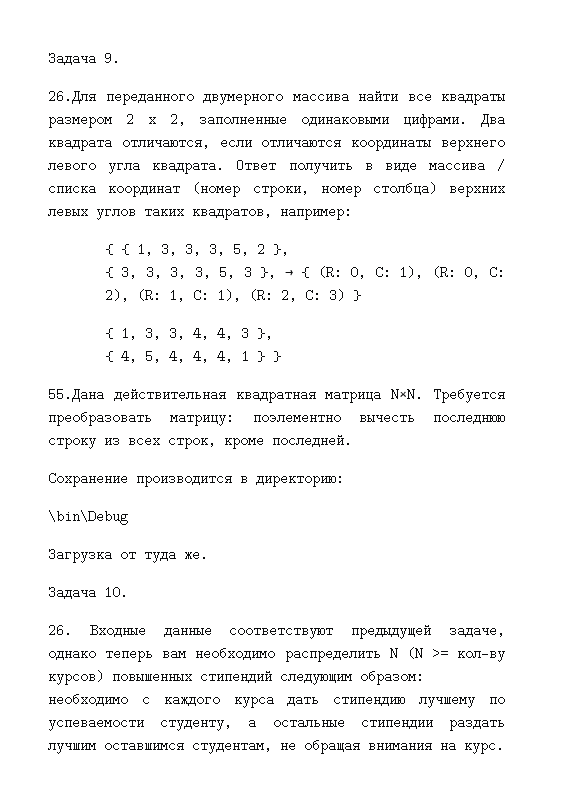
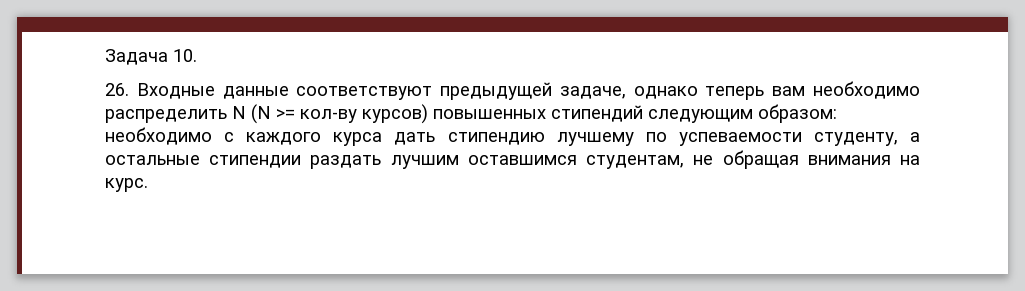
- Задача 9.
- 26.Для переданного двумерного массива найти все квадраты размером 2 x 2, заполненные одинаковыми цифрами. Два квадрата отличаются, если отличаются координаты верхнего левого угла квадрата. Ответ получить в виде массива / списка координат (номер строки, номер столбца) верхних левых углов таких квадратов, например:
- { { 1, 3, 3, 3, 5, 2 },
- { 3, 3, 3, 3, 5, 3 }, → { (R: 0, C: 1), (R: 0, C: 2), (R: 1, C: 1), (R: 2, C: 3) }
- { 1, 3, 3, 4, 4, 3 },
- { 4, 5, 4, 4, 4, 1 } }
- 55.Дана действительная квадратная матрица N×N. Требуется преобразовать матрицу: поэлементно вычесть последнюю строку из всех строк, кроме последней.
- Сохранение производится в директорию:
- \bin\Debug
- Загрузка от туда же.

